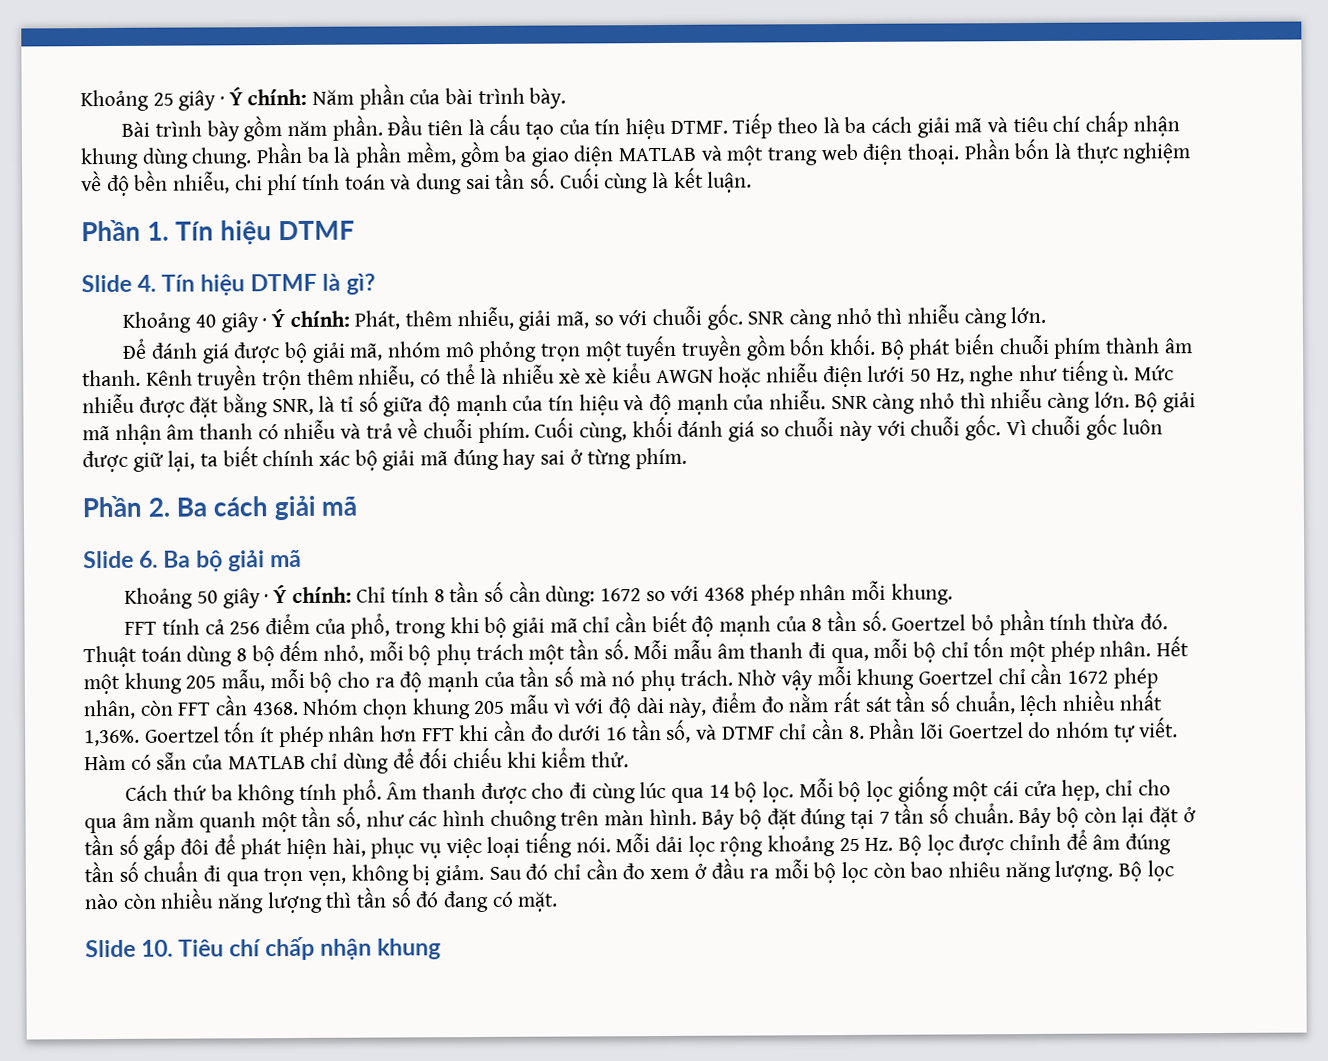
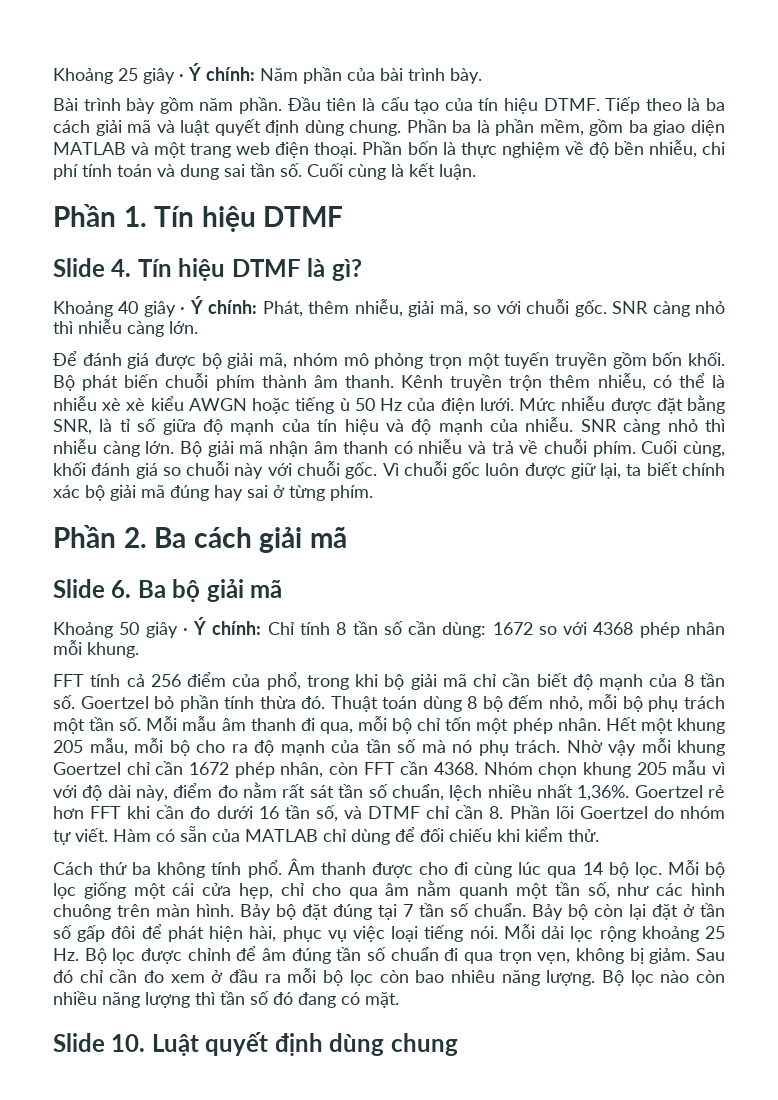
- Tiếp theo là ba cách giải mã và tiêu chí chấp nhận khung dùng chung.
+ Tiếp theo là ba cách giải mã và luật quyết định dùng chung.
- Kênh truyền trộn thêm nhiễu, có thể là nhiễu xè xè kiểu AWGN hoặc nhiễu điện lưới 50 Hz, nghe như tiếng ù.
+ Kênh truyền trộn thêm nhiễu, có thể là nhiễu xè xè kiểu AWGN hoặc tiếng ù 50 Hz của điện lưới.
- Goertzel tốn ít phép nhân hơn FFT khi cần đo dưới 16 tần số, và DTMF chỉ cần 8. Phần lõi Goertzel do nhóm tự viết.
+ Goertzel rẻ hơn FFT khi cần đo dưới 16 tần số, và DTMF chỉ cần 8. Phần lõi Goertzel do nhóm tự viết.
- Slide 10. Tiêu chí chấp nhận khung
+ Slide 10. Luật quyết định dùng chung

